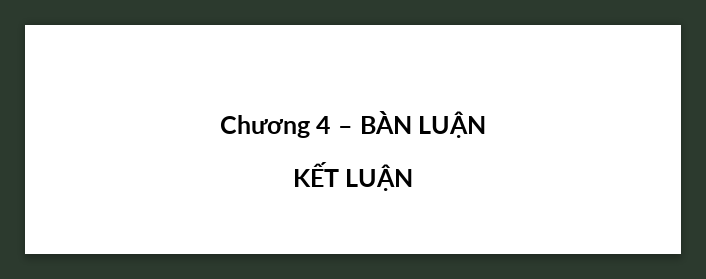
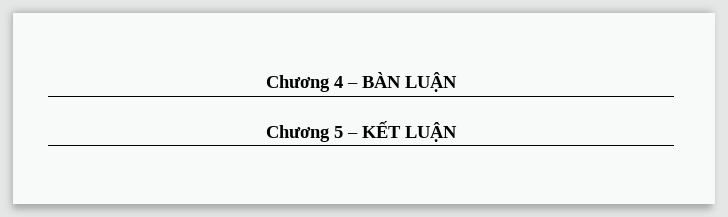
- KẾT LUẬN
+ Chương 5 – KẾT LUẬN

